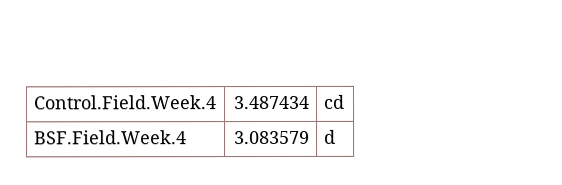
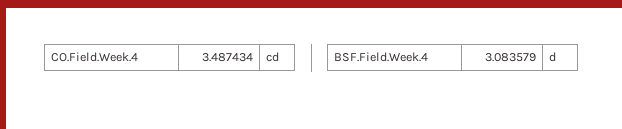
- Control.Field.Week.4 | 3.487434 | cd
+ CO.Field.Week.4 | 3.487434 | cd

